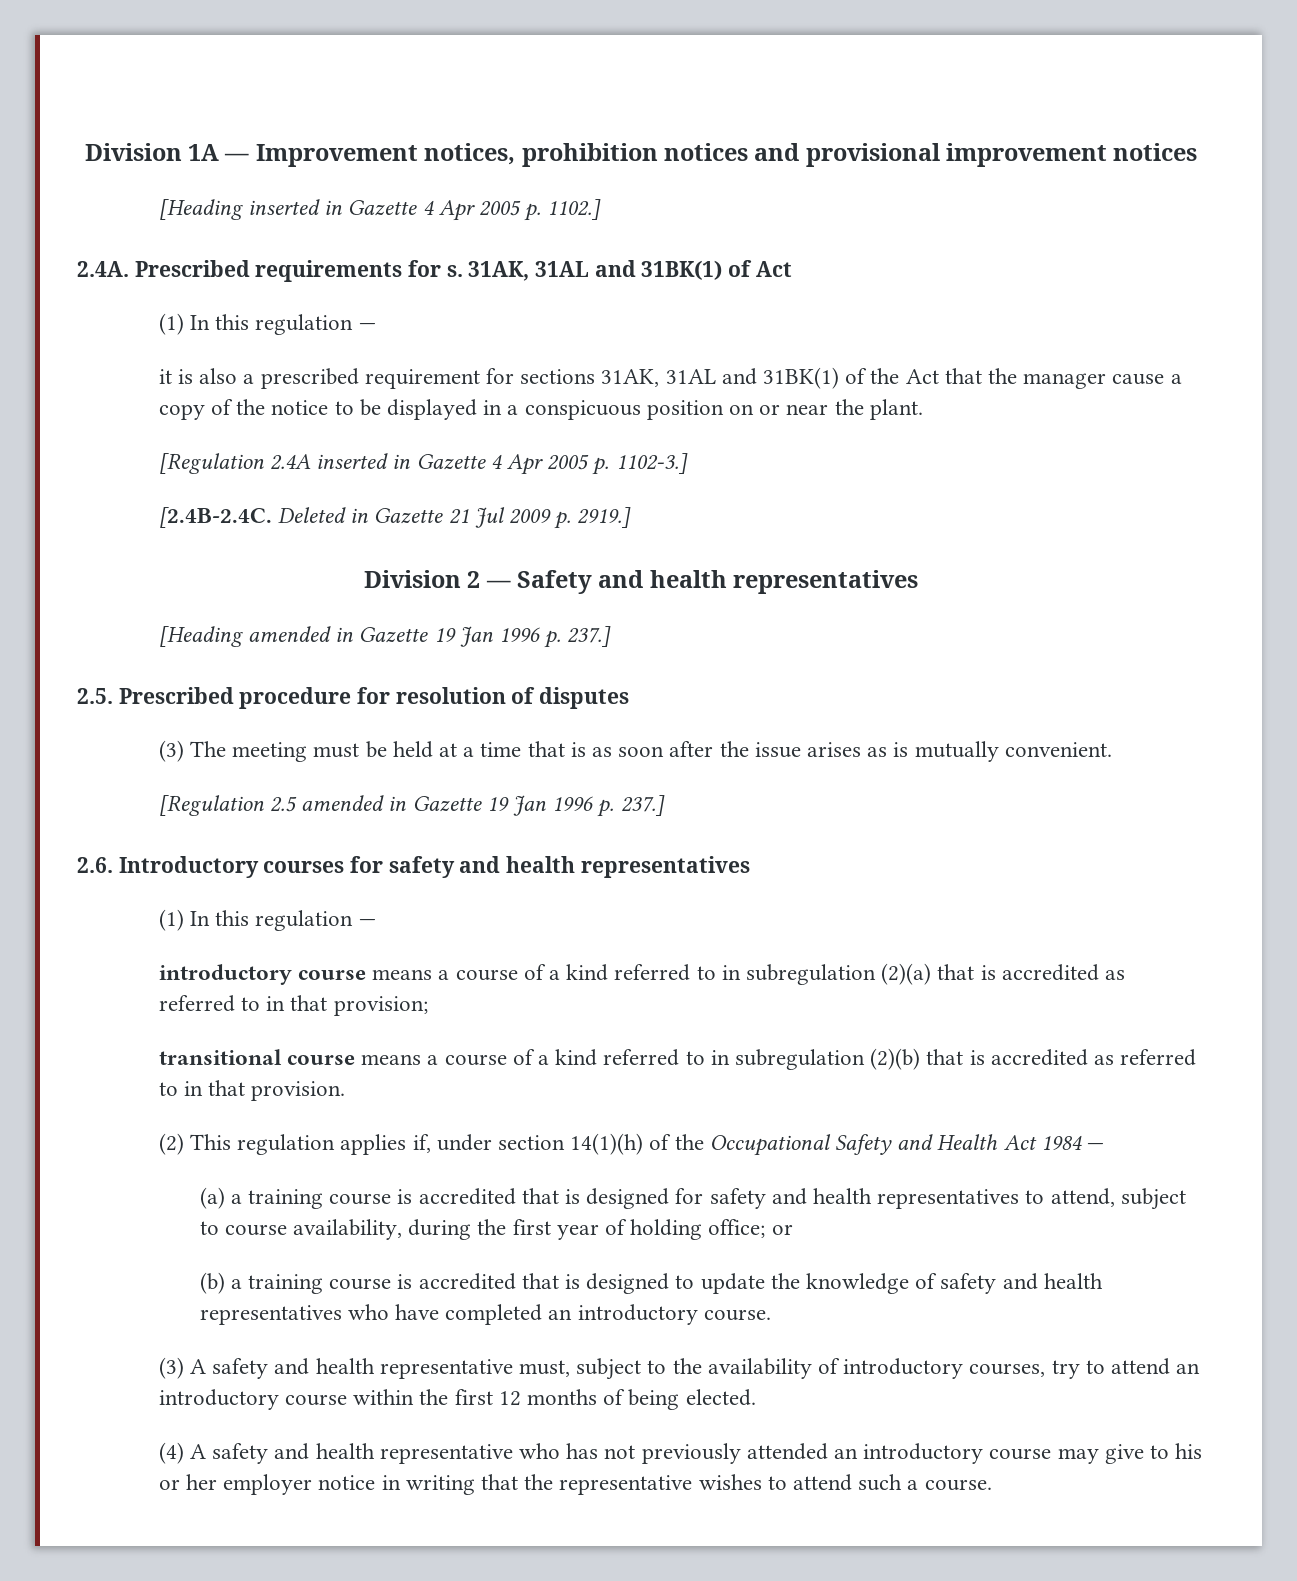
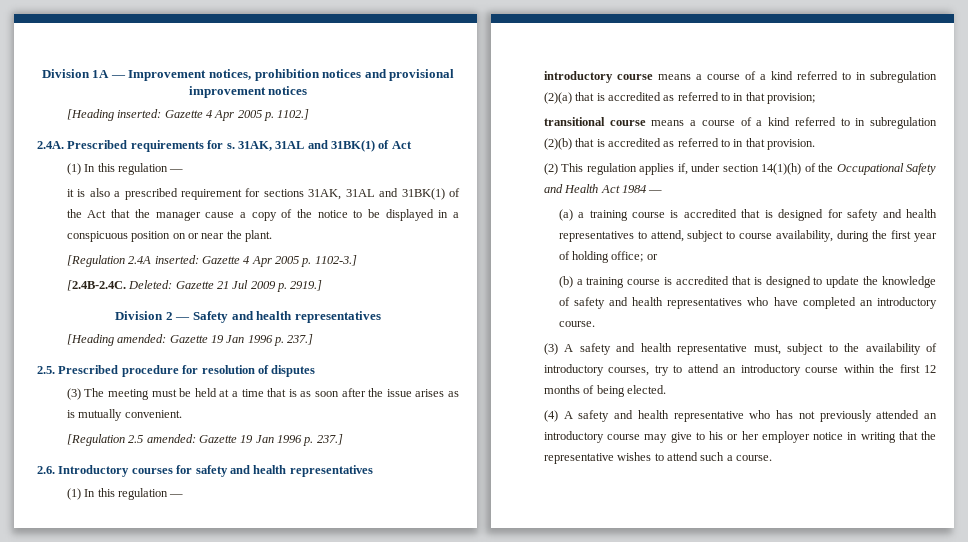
- [Heading inserted in Gazette 4 Apr 2005 p. 1102.]
+ [Heading inserted: Gazette 4 Apr 2005 p. 1102.]
- [Regulation 2.4A inserted in Gazette 4 Apr 2005 p. 1102-3.]
+ [Regulation 2.4A inserted: Gazette 4 Apr 2005 p. 1102-3.]
- [2.4B-2.4C. Deleted in Gazette 21 Jul 2009 p. 2919.]
+ [2.4B-2.4C. Deleted: Gazette 21 Jul 2009 p. 2919.]
- [Heading amended in Gazette 19 Jan 1996 p. 237.]
+ [Heading amended: Gazette 19 Jan 1996 p. 237.]
- [Regulation 2.5 amended in Gazette 19 Jan 1996 p. 237.]
+ [Regulation 2.5 amended: Gazette 19 Jan 1996 p. 237.]

